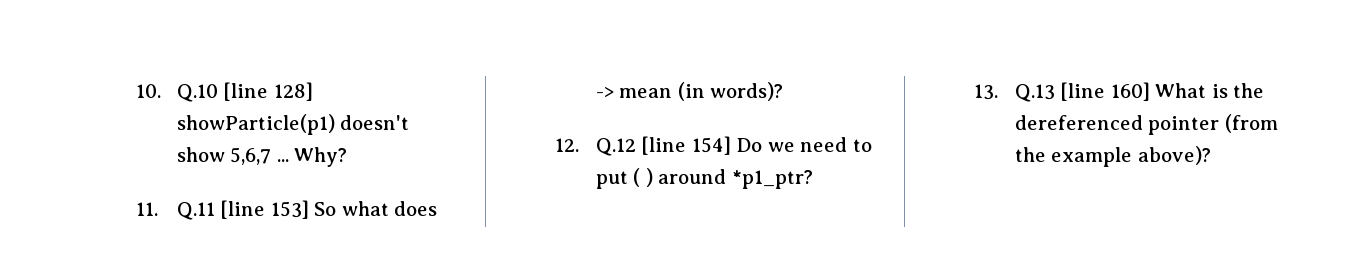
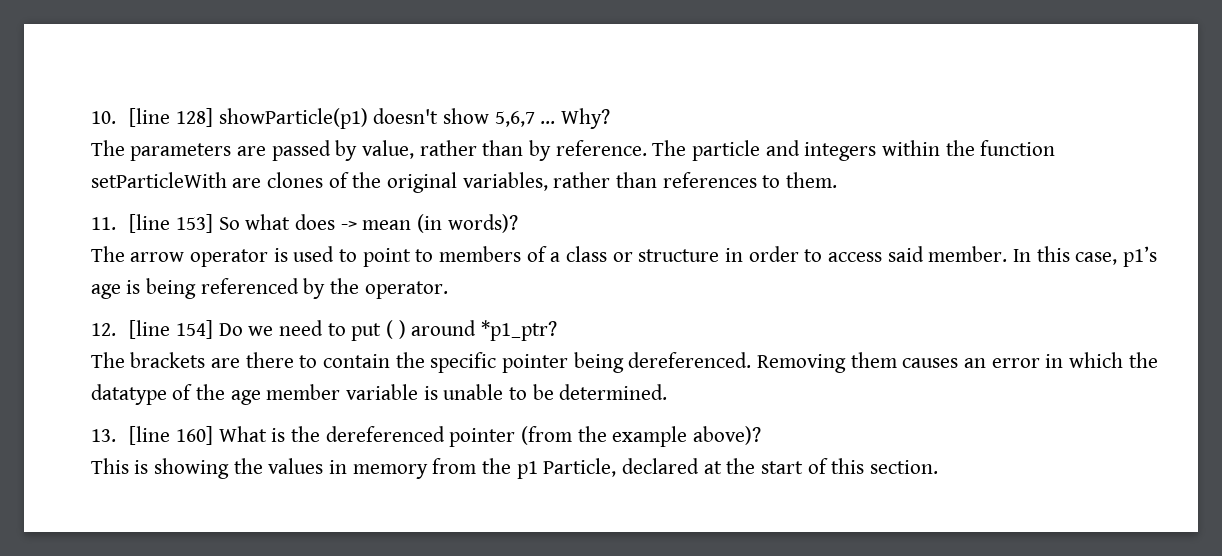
- 10. Q.10 [line 128] showParticle(p1) doesn't show 5,6,7 ...
+ 10. [line 128] showParticle(p1) doesn't show 5,6,7 ...
+ The parameters are passed by value, rather than by reference. The particle and integers within the function setParticleWith are clones of the original variables, rather than references to them.
- 11. Q.11 [line 153] So what does -> mean (in words)?
+ 11. [line 153] So what does -> mean (in words)?
+ The arrow operator is used to point to members of a class or structure in order to access said member. In this case, p1’s age is being referenced by the operator.
- 12. Q.12 [line 154] Do we need to put ( ) around *p1_ptr?
+ 12. [line 154] Do we need to put ( ) around *p1_ptr?
+ The brackets are there to contain the specific pointer being dereferenced. Removing them causes an error in which the datatype of the age member variable is unable to be determined.
- 13. Q.13 [line 160] What is the dereferenced pointer (from the example above)?
+ 13. [line 160] What is the dereferenced pointer (from the example above)?
+ This is showing the values in memory from the p1 Particle, declared at the start of this section.

